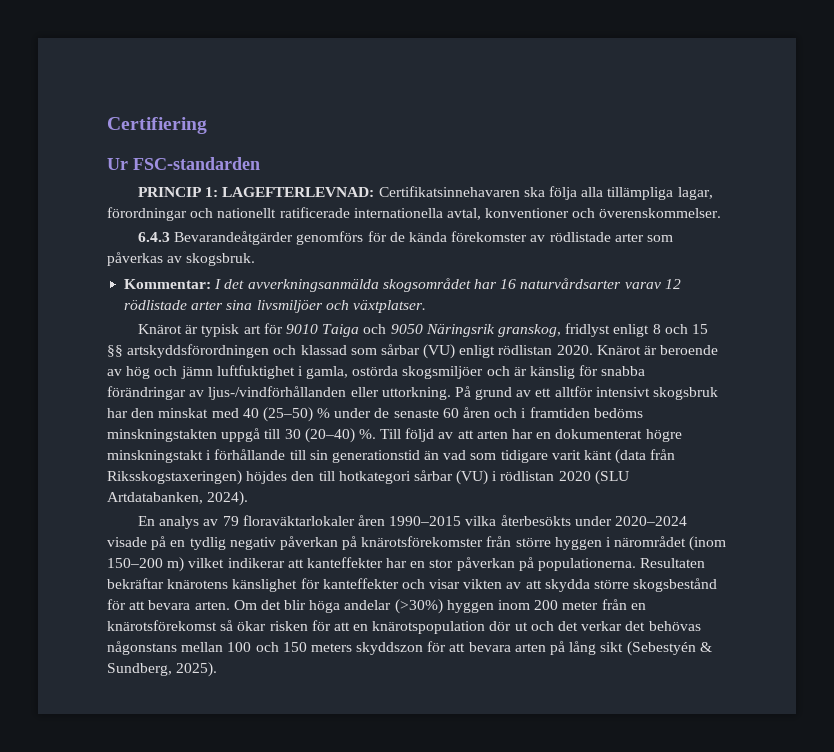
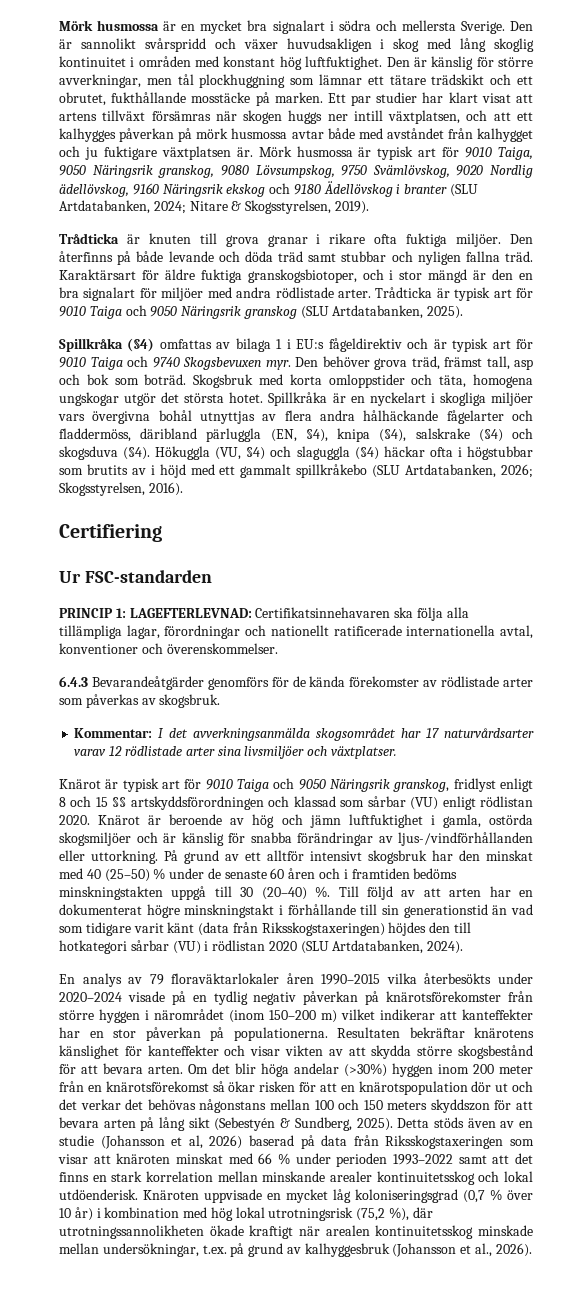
+ Mörk husmossa är en mycket bra signalart i södra och mellersta Sverige. Den är sannolikt svårspridd och växer huvudsakligen i skog med lång skoglig kontinuitet i områden med konstant hög luftfuktighet. Den är känslig för större avverkningar, men tål plockhuggning som lämnar ett tätare trädskikt och ett obrutet, fukthållande mosstäcke på marken. Ett par studier har klart visat att artens tillväxt försämras när skogen huggs ner intill växtplatsen, och att ett kalhygges påverkan på mörk husmossa avtar både med avståndet från kalhygget och ju fuktigare växtplatsen är. Mörk husmossa är typisk art för 9010 Taiga, 9050 Näringsrik granskog, 9080 Lövsumpskog, 9750 Svämlövskog, 9020 Nordlig ädellövskog, 9160 Näringsrik ekskog och 9180 Ädellövskog i branter (SLU Artdatabanken, 2024; Nitare & Skogsstyrelsen, 2019).
+ Trådticka är knuten till grova granar i rikare ofta fuktiga miljöer. Den återfinns på både levande och döda träd samt stubbar och nyligen fallna träd. Karaktärsart för äldre fuktiga granskogsbiotoper, och i stor mängd är den en bra signalart för miljöer med andra rödlistade arter. Trådticka är typisk art för 9010 Taiga och 9050 Näringsrik granskog (SLU Artdatabanken, 2025).
+ Spillkråka (§4) omfattas av bilaga 1 i EU:s fågeldirektiv och är typisk art för 9010 Taiga och 9740 Skogsbevuxen myr. Den behöver grova träd, främst tall, asp och bok som boträd. Skogsbruk med korta omloppstider och täta, homogena ungskogar utgör det största hotet. Spillkråka är en nyckelart i skogliga miljöer vars övergivna bohål utnyttjas av flera andra hålhäckande fågelarter och fladdermöss, däribland pärluggla (EN, §4), knipa (§4), salskrake (§4) och skogsduva (§4). Hökuggla (VU, §4) och slaguggla (§4) häckar ofta i högstubbar som brutits av i höjd med ett gammalt spillkråkebo (SLU Artdatabanken, 2026; Skogsstyrelsen, 2016).
- Kommentar: I det avverkningsanmälda skogsområdet har 16 naturvårdsarter varav 12 rödlistade arter sina livsmiljöer och växtplatser.
+ Kommentar: I det avverkningsanmälda skogsområdet har 17 naturvårdsarter varav 12 rödlistade arter sina livsmiljöer och växtplatser.
+ Detta stöds även av en studie (Johansson et al, 2026) baserad på data från Riksskogstaxeringen som visar att knäroten minskat med 66 % under perioden 1993–2022 samt att det finns en stark korrelation mellan minskande arealer kontinuitetsskog och lokal utdöenderisk. Knäroten uppvisade en mycket låg koloniseringsgrad (0,7 % över 10 år) i kombination med hög lokal utrotningsrisk (75,2 %), där utrotningssannolikheten ökade kraftigt när arealen kontinuitetsskog minskade mellan undersökningar, t.ex. på grund av kalhyggesbruk (Johansson et al., 2026).

